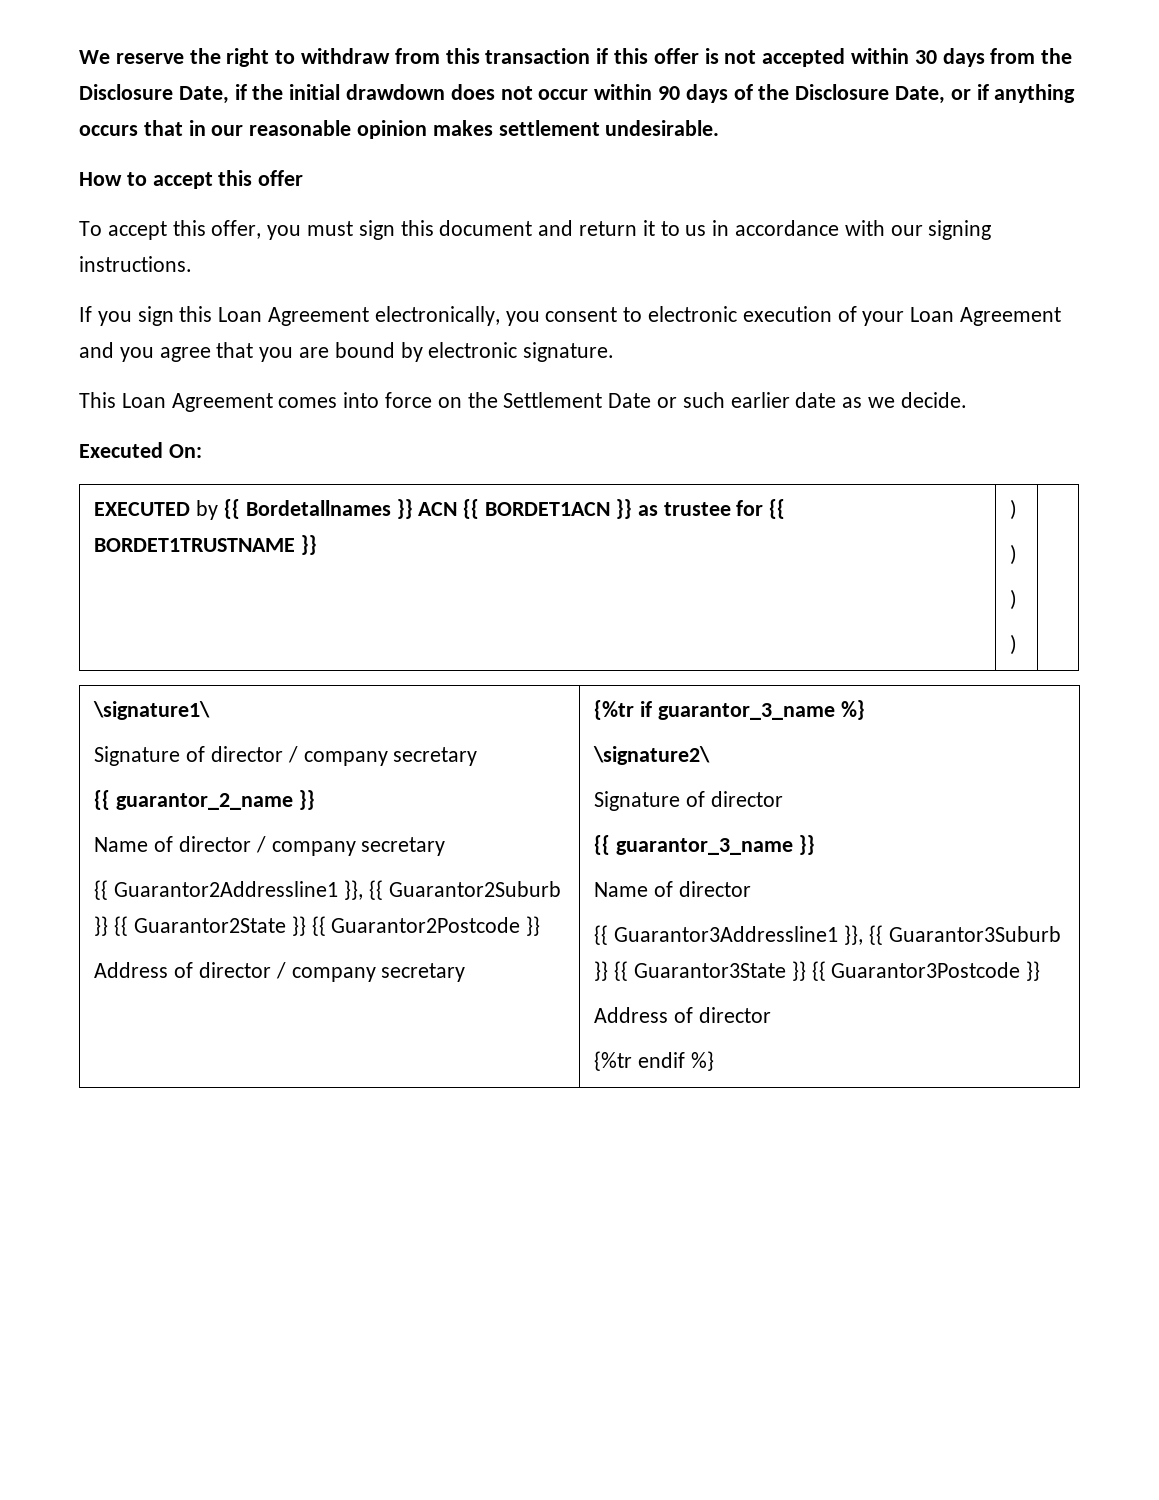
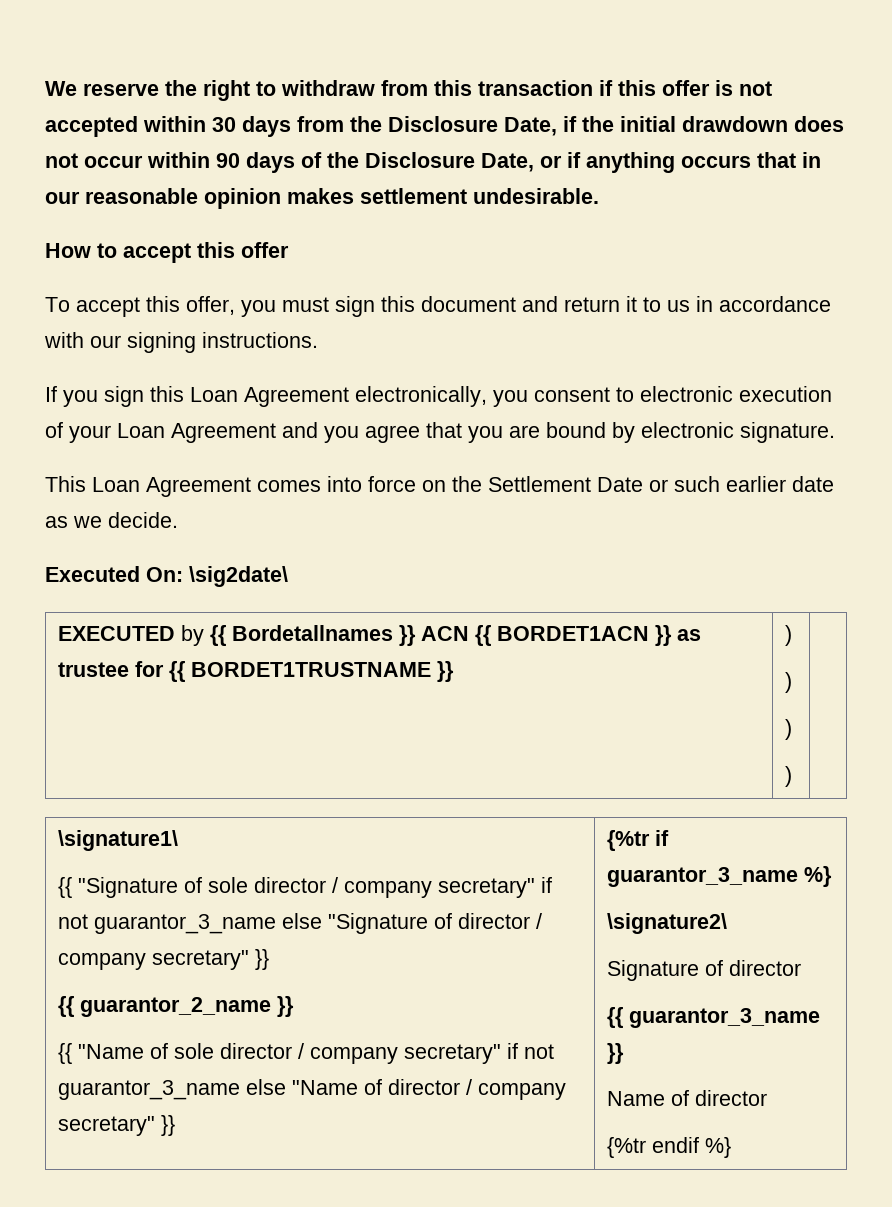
- Executed On:
+ Executed On: \sig2date\
- Signature of director / company secretary
+ {{ "Signature of sole director / company secretary" if not guarantor_3_name else "Signature of director / company secretary" }}
- Name of director / company secretary
- {{ Guarantor2Addressline1 }}, {{ Guarantor2Suburb }} {{ Guarantor2State }} {{ Guarantor2Postcode }}
- Address of director / company secretary
+ {{ "Name of sole director / company secretary" if not guarantor_3_name else "Name of director / company secretary" }}
- {{ Guarantor3Addressline1 }}, {{ Guarantor3Suburb }} {{ Guarantor3State }} {{ Guarantor3Postcode }}
- Address of director

